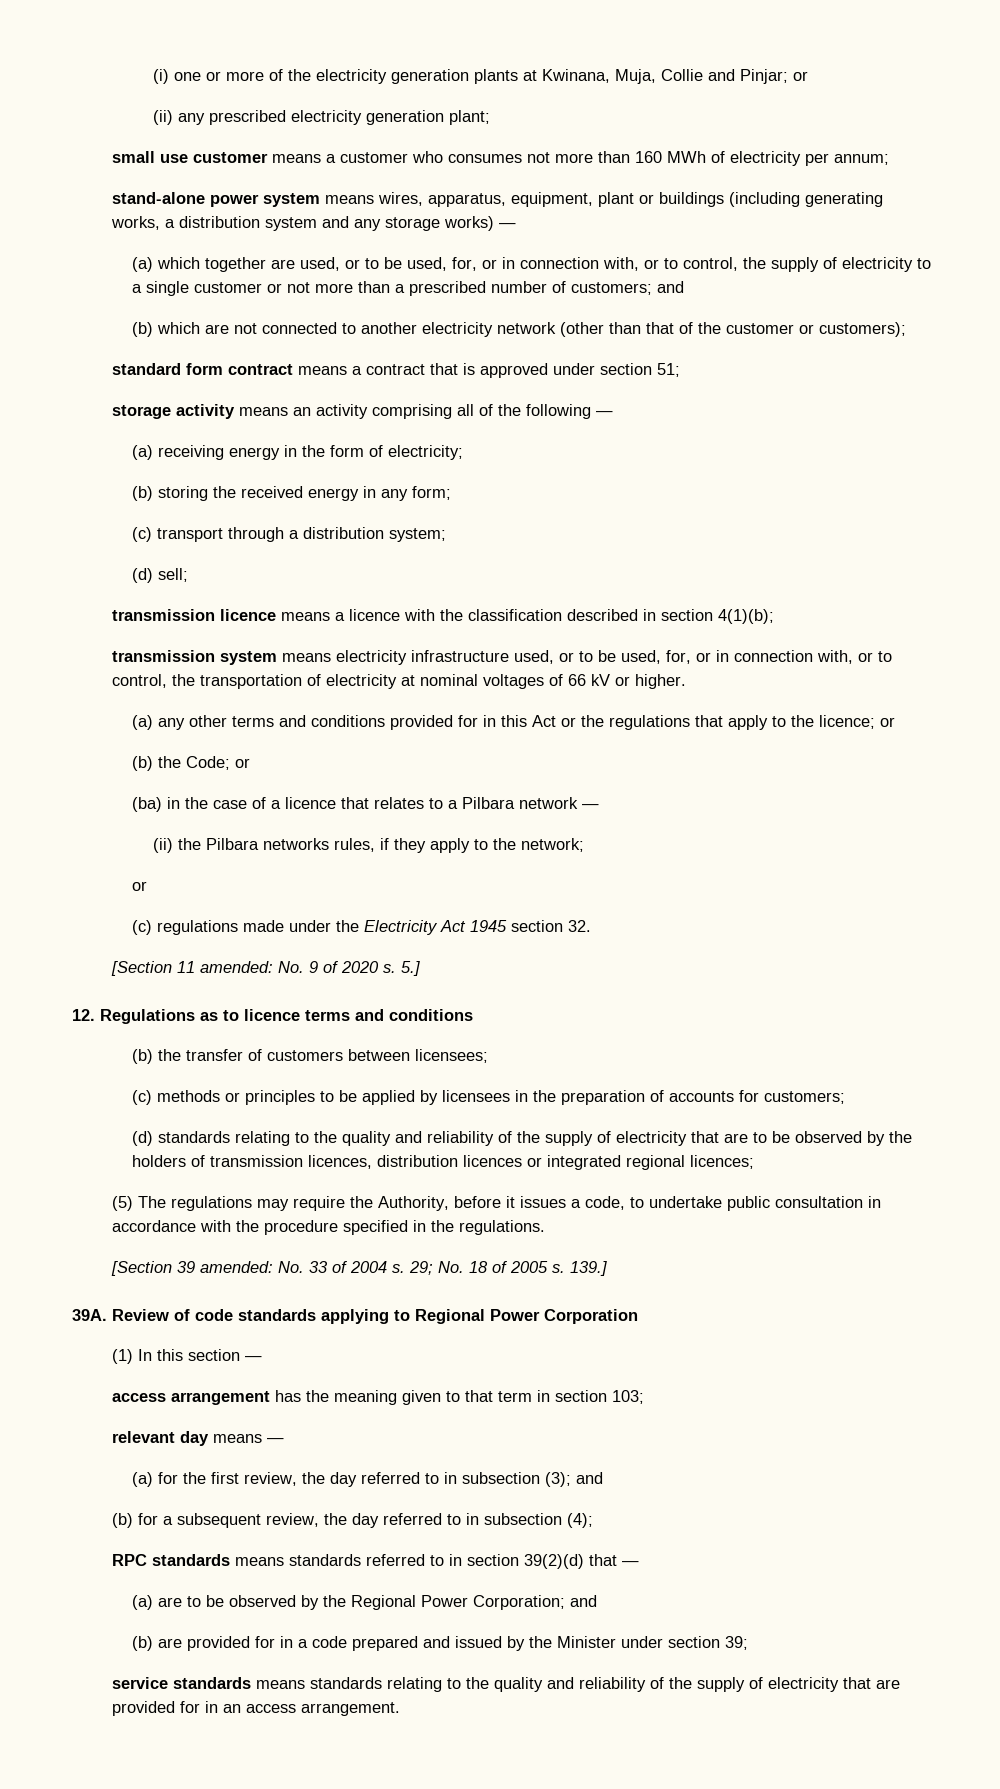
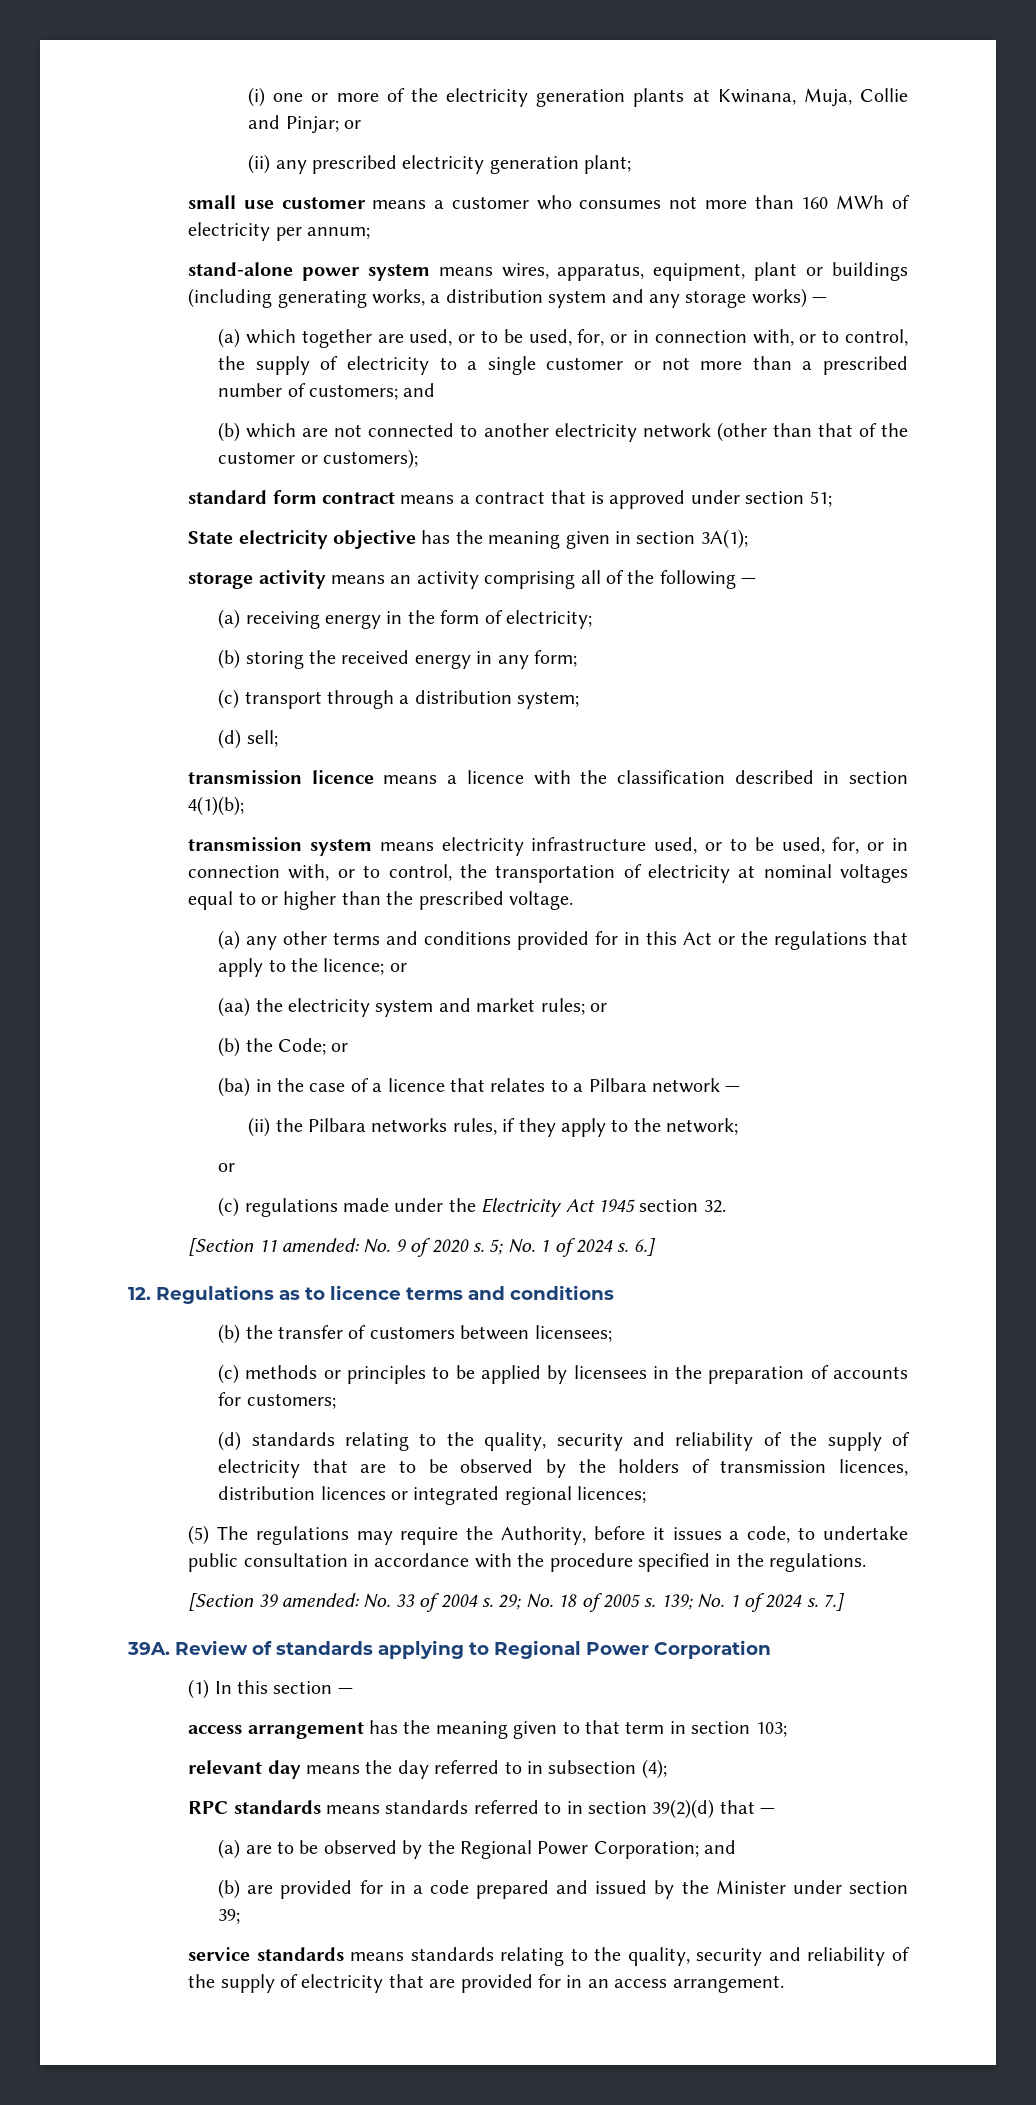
+ State electricity objective has the meaning given in section 3A(1);
- transmission system means electricity infrastructure used, or to be used, for, or in connection with, or to control, the transportation of electricity at nominal voltages of 66 kV or higher.
+ transmission system means electricity infrastructure used, or to be used, for, or in connection with, or to control, the transportation of electricity at nominal voltages equal to or higher than the prescribed voltage.
+ (aa) the electricity system and market rules; or
- 5.]
+ 5; No. 1 of 2024 s. 6.]
- (d) standards relating to the quality and reliability of the supply of electricity that are to be observed by the holders of transmission licences, distribution licences or integrated regional licences;
+ (d) standards relating to the quality, security and reliability of the supply of electricity that are to be observed by the holders of transmission licences, distribution licences or integrated regional licences;
- 139.]
+ 139; No. 1 of 2024 s. 7.]
- Review of code standards applying to Regional Power Corporation
+ Review of standards applying to Regional Power Corporation
- relevant day means —
- (a) for the first review, the day referred to in subsection (3); and
- (b) for a subsequent review, the day referred to in subsection (4);
+ relevant day means the day referred to in subsection (4);
- service standards means standards relating to the quality and reliability of the supply of electricity that are provided for in an access arrangement.
+ service standards means standards relating to the quality, security and reliability of the supply of electricity that are provided for in an access arrangement.

